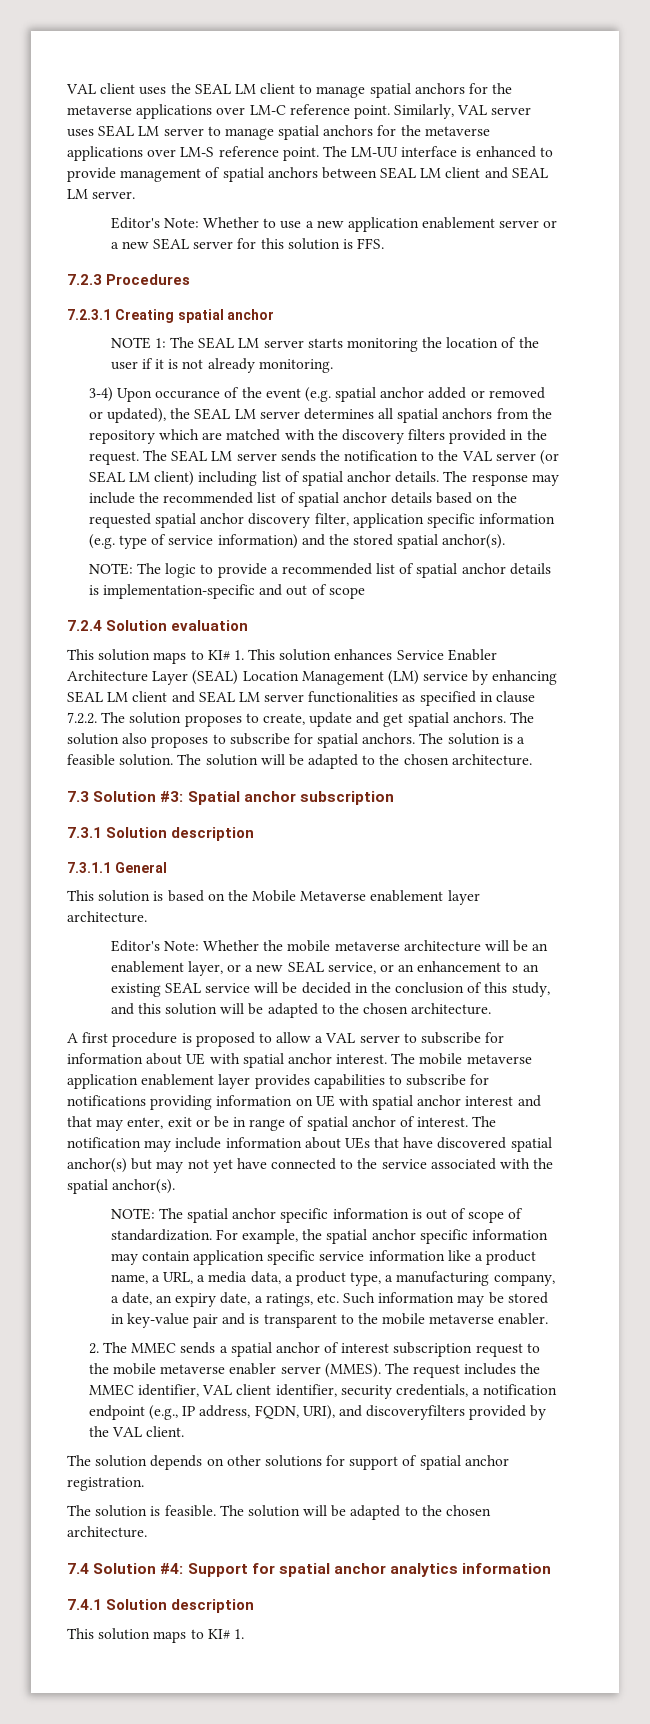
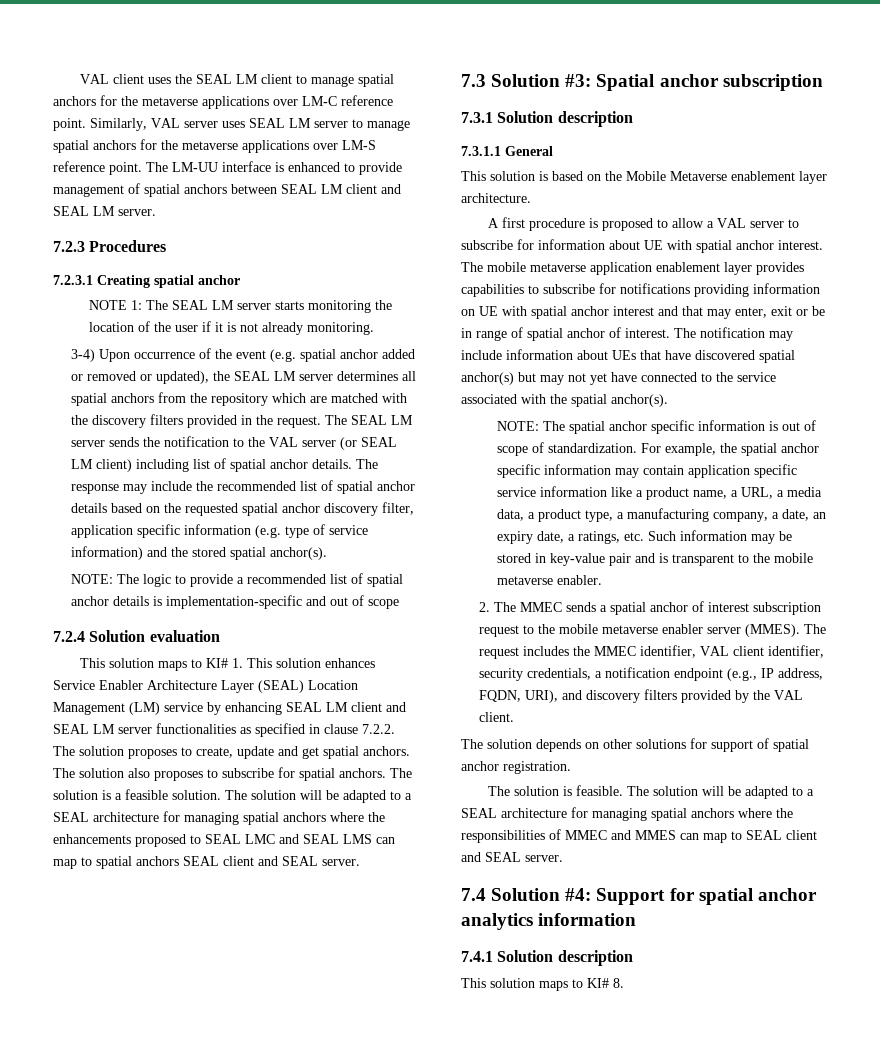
- Editor's Note: Whether to use a new application enablement server or a new SEAL server for this solution is FFS.
- 3-4) Upon occurance of the event (e.g. spatial anchor added or removed or updated), the SEAL LM server determines all spatial anchors from the repository which are matched with the discovery filters provided in the request.
+ 3-4) Upon occurrence of the event (e.g. spatial anchor added or removed or updated), the SEAL LM server determines all spatial anchors from the repository which are matched with the discovery filters provided in the request.
- The solution is a feasible solution. The solution will be adapted to the chosen architecture.
+ The solution is a feasible solution. The solution will be adapted to a SEAL architecture for managing spatial anchors where the enhancements proposed to SEAL LMC and SEAL LMS can map to spatial anchors SEAL client and SEAL server.
- Editor's Note: Whether the mobile metaverse architecture will be an enablement layer, or a new SEAL service, or an enhancement to an existing SEAL service will be decided in the conclusion of this study, and this solution will be adapted to the chosen architecture.
- The request includes the MMEC identifier, VAL client identifier, security credentials, a notification endpoint (e.g., IP address, FQDN, URI), and discoveryfilters provided by the VAL client.
+ The request includes the MMEC identifier, VAL client identifier, security credentials, a notification endpoint (e.g., IP address, FQDN, URI), and discovery filters provided by the VAL client.
- The solution is feasible. The solution will be adapted to the chosen architecture.
+ The solution is feasible. The solution will be adapted to a SEAL architecture for managing spatial anchors where the responsibilities of MMEC and MMES can map to SEAL client and SEAL server.
  7.4.1 Solution description
- This solution maps to KI# 1.
+ This solution maps to KI# 8.

